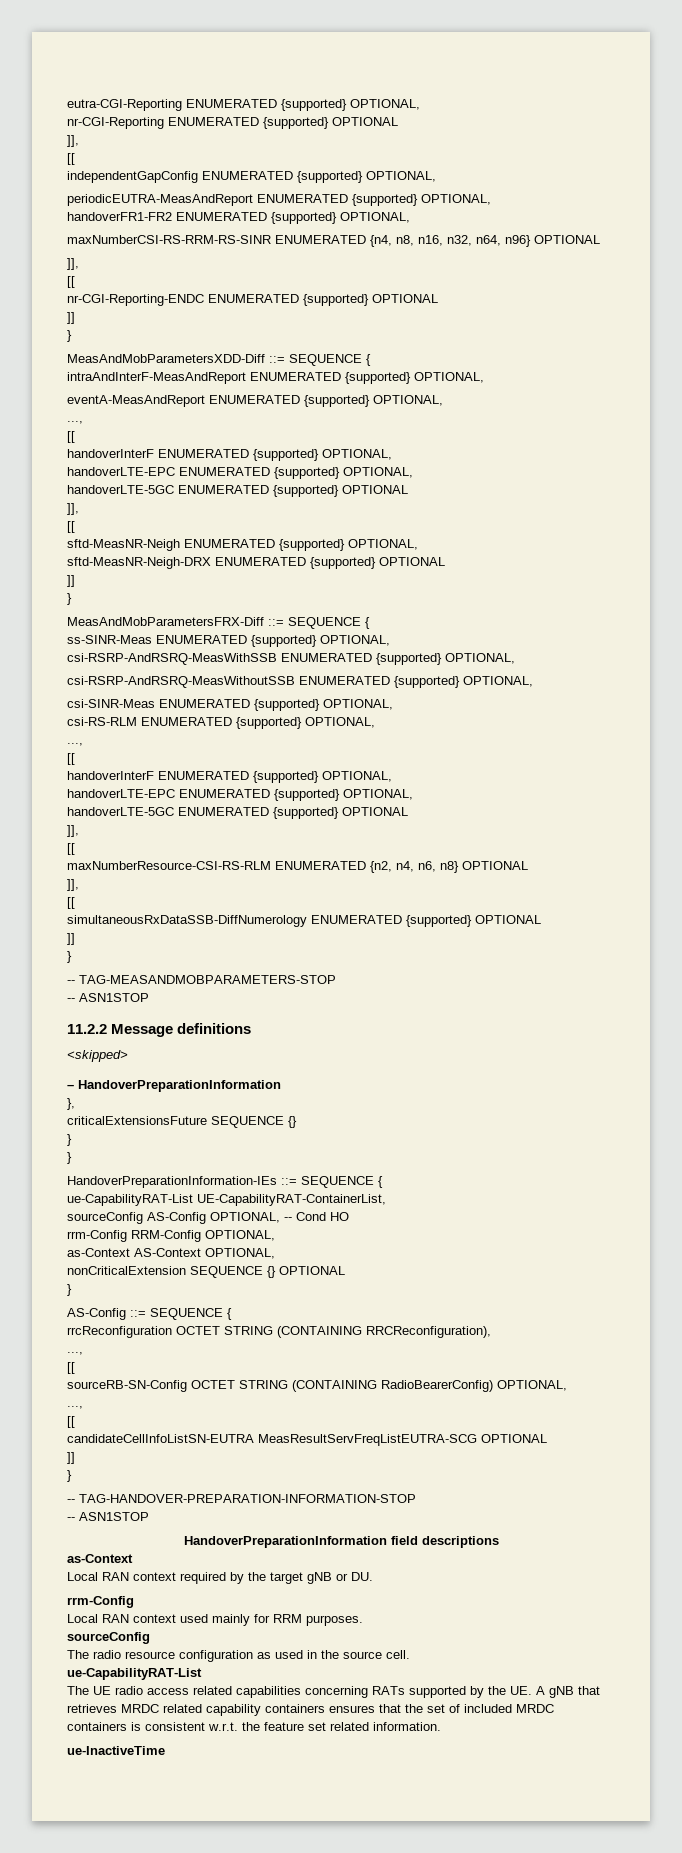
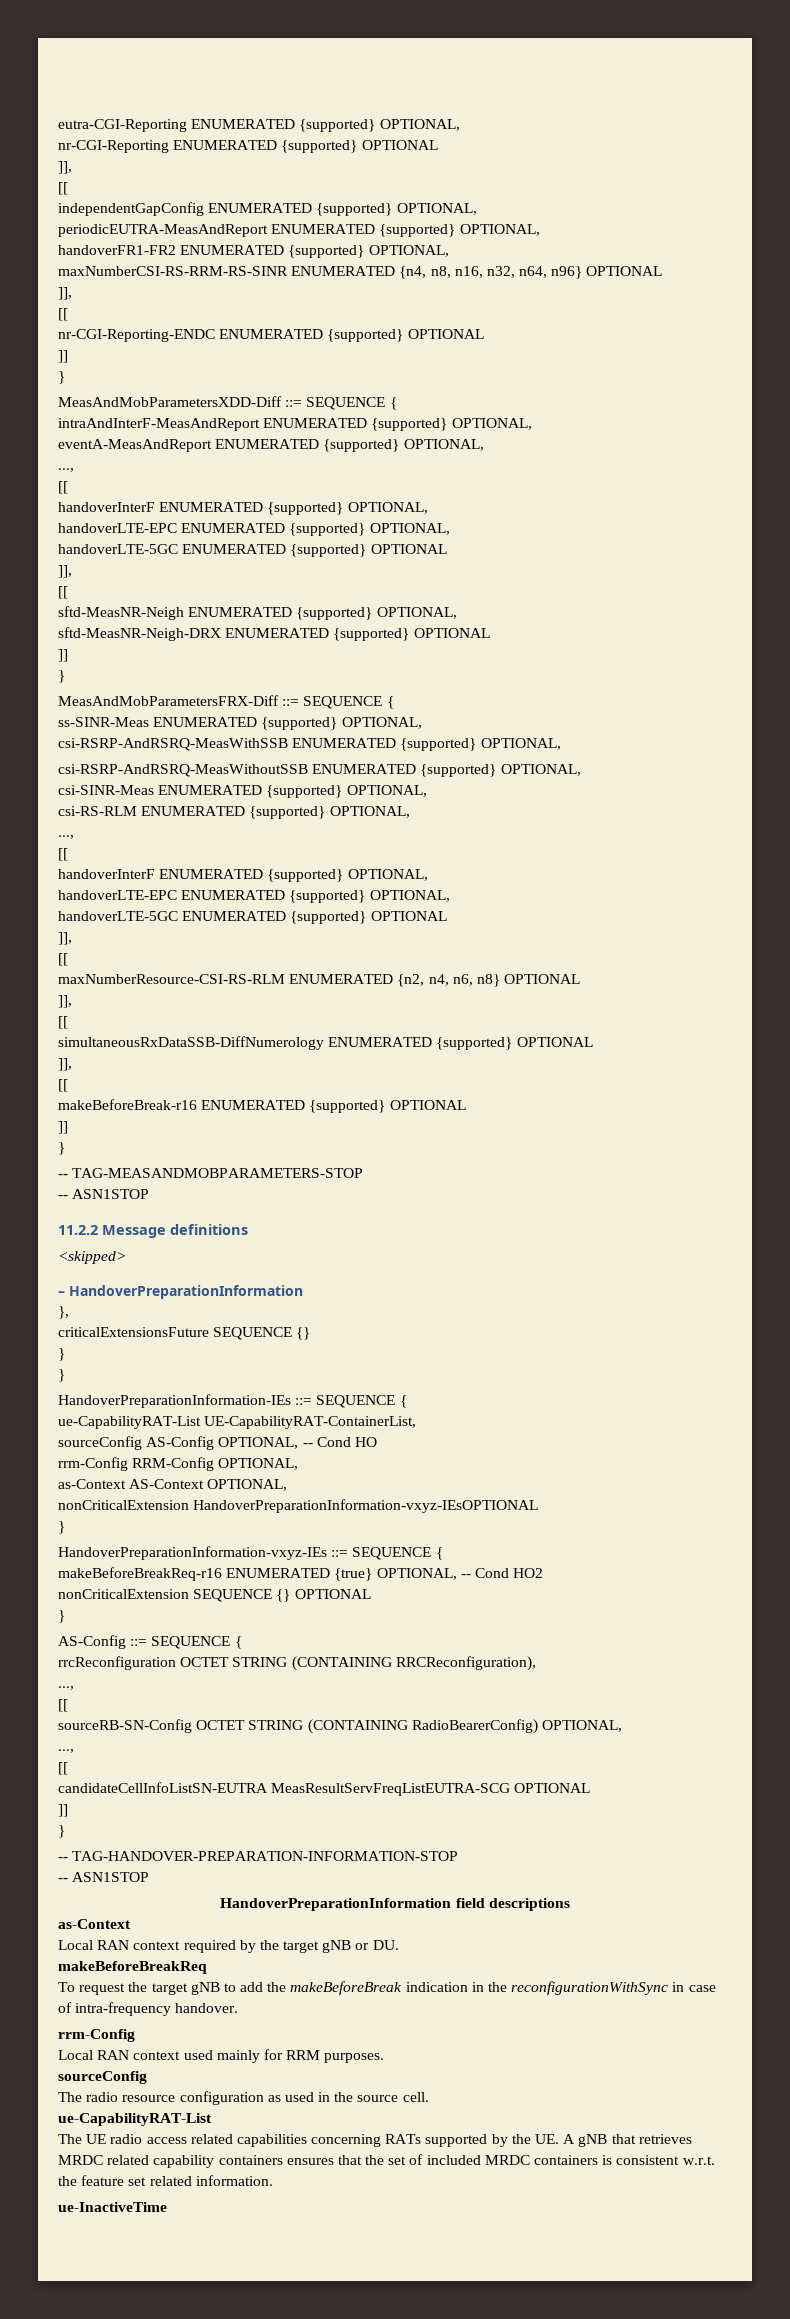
  simultaneousRxDataSSB-DiffNumerology ENUMERATED {supported} OPTIONAL
+ ]],
+ [[
+ makeBeforeBreak-r16 ENUMERATED {supported} OPTIONAL
+ nonCriticalExtension HandoverPreparationInformation-vxyz-IEsOPTIONAL
+ }
+ HandoverPreparationInformation-vxyz-IEs ::= SEQUENCE {
+ makeBeforeBreakReq-r16 ENUMERATED {true} OPTIONAL, -- Cond HO2
+ makeBeforeBreakReq
+ To request the target gNB to add the makeBeforeBreak indication in the reconfigurationWithSync in case of intra-frequency handover.

